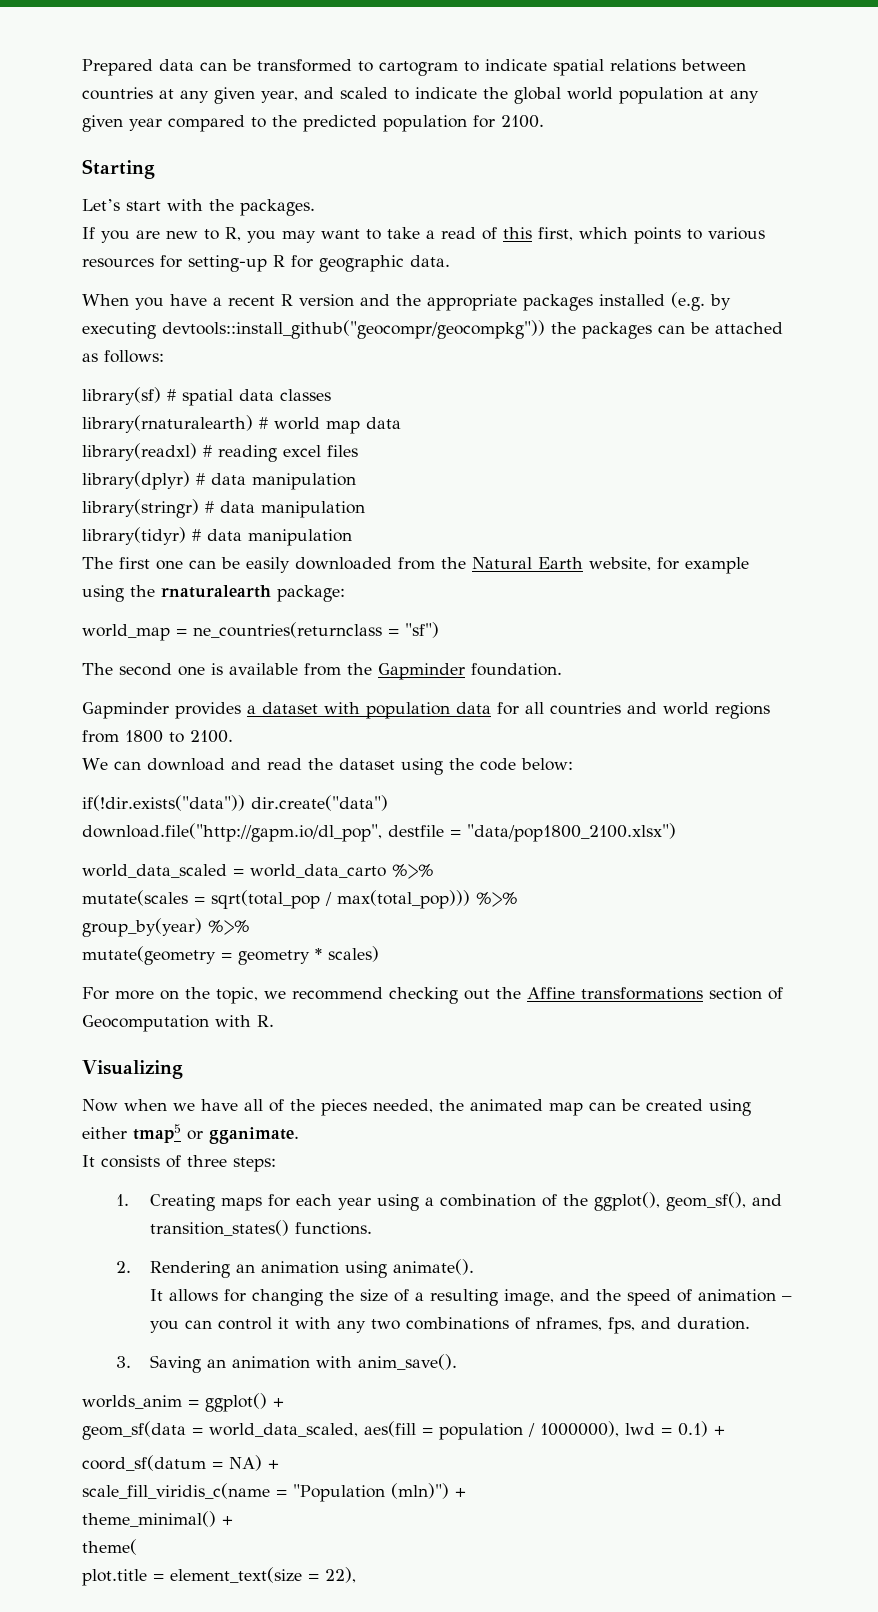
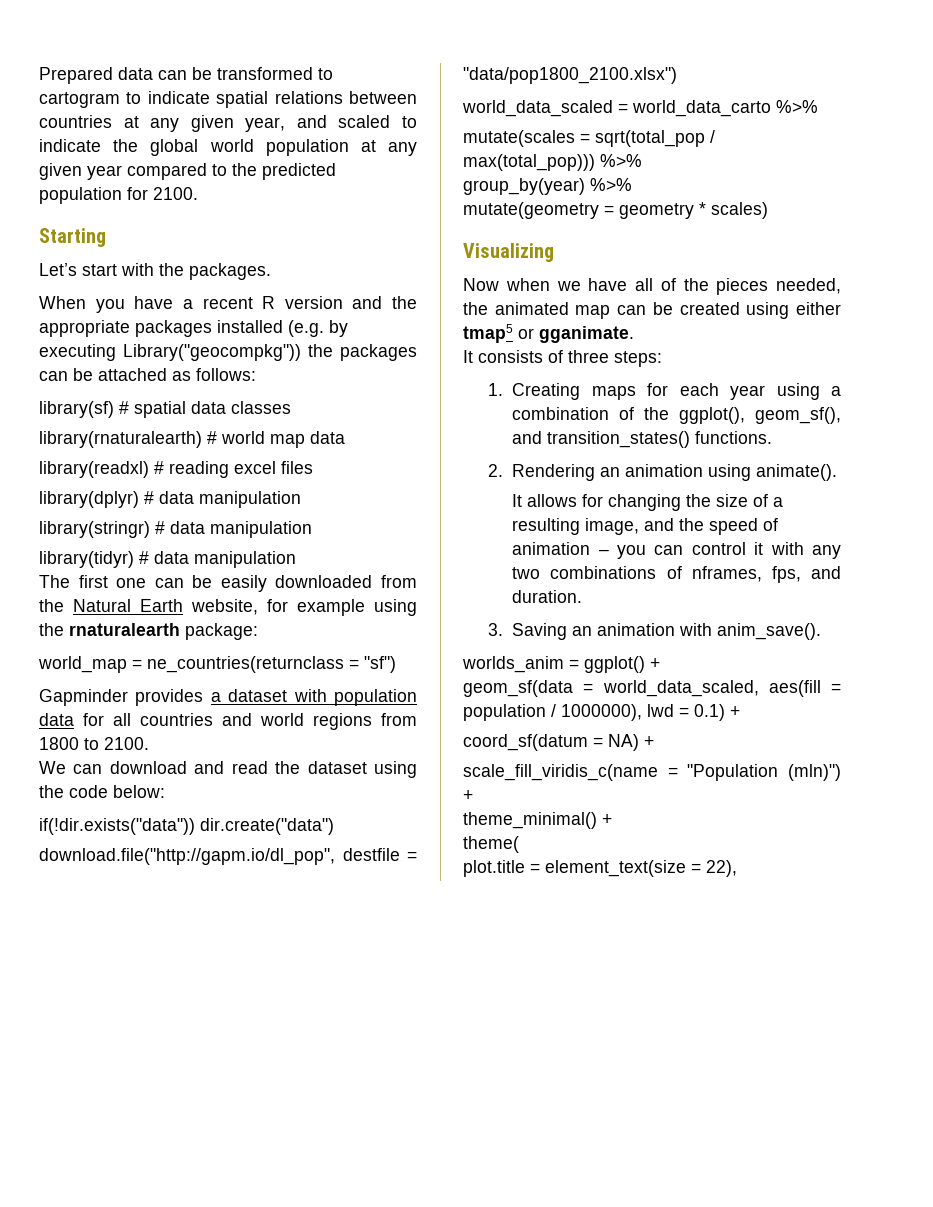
- If you are new to R, you may want to take a read of this first, which points to various resources for setting-up R for geographic data.
- When you have a recent R version and the appropriate packages installed (e.g. by executing devtools::install_github("geocompr/geocompkg")) the packages can be attached as follows:
+ When you have a recent R version and the appropriate packages installed (e.g. by executing Library("geocompkg")) the packages can be attached as follows:
- The second one is available from the Gapminder foundation.
- For more on the topic, we recommend checking out the Affine transformations section of Geocomputation with R.

